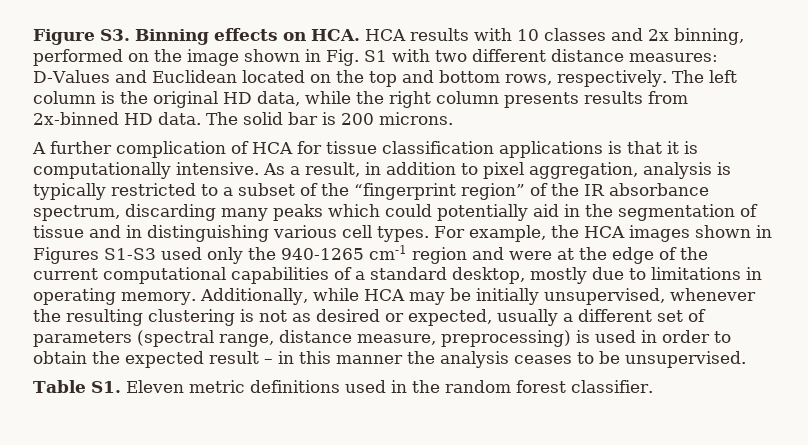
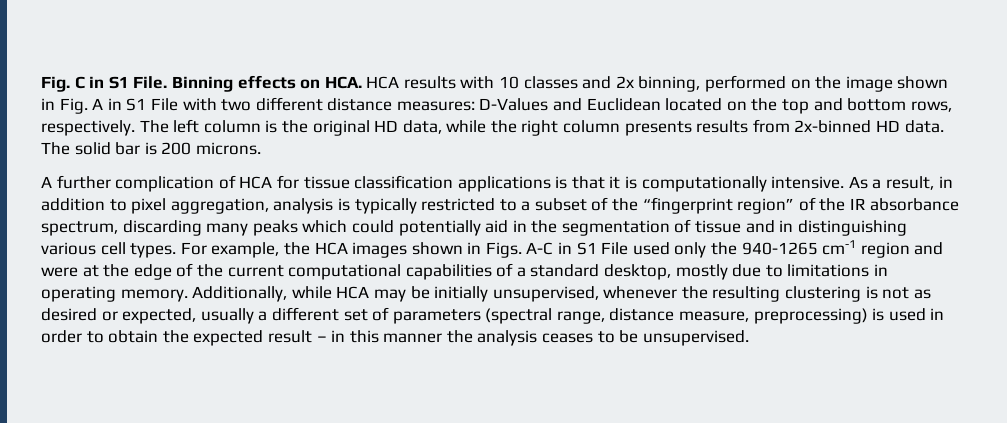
- Figure S3. Binning effects on HCA. HCA results with 10 classes and 2x binning, performed on the image shown in Fig. S1 with two different distance measures: D-Values and Euclidean located on the top and bottom rows, respectively.
+ Fig. C in S1 File. Binning effects on HCA. HCA results with 10 classes and 2x binning, performed on the image shown in Fig. A in S1 File with two different distance measures: D-Values and Euclidean located on the top and bottom rows, respectively.
- For example, the HCA images shown in Figures S1-S3 used only the 940-1265 cm-1 region and were at the edge of the current computational capabilities of a standard desktop, mostly due to limitations in operating memory.
+ For example, the HCA images shown in Figs. A-C in S1 File used only the 940-1265 cm-1 region and were at the edge of the current computational capabilities of a standard desktop, mostly due to limitations in operating memory.
- Table S1. Eleven metric definitions used in the random forest classifier.

